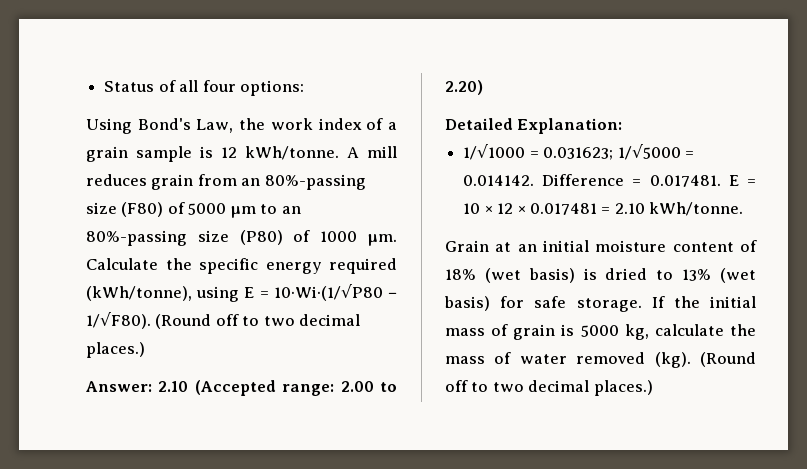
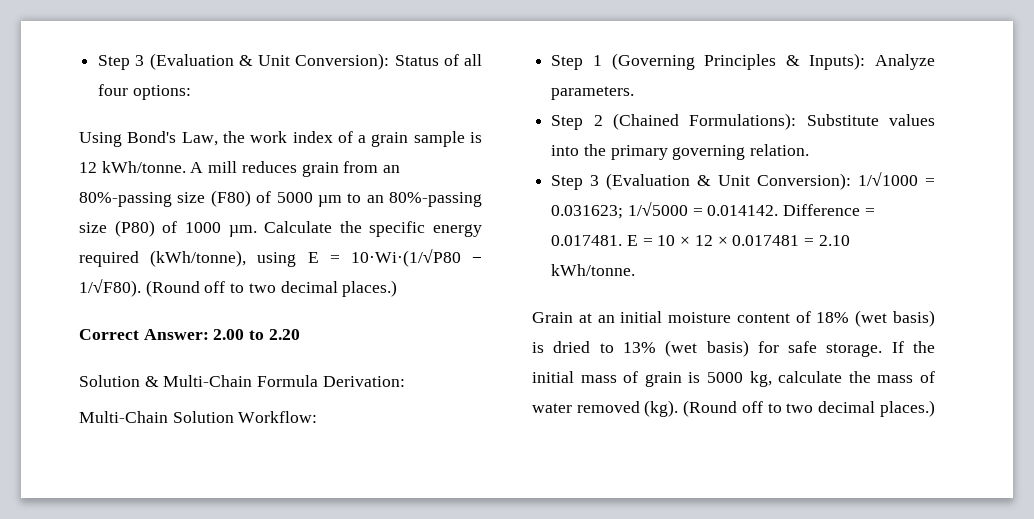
- Status of all four options:
+ Step 3 (Evaluation & Unit Conversion): Status of all four options:
- Answer: 2.10 (Accepted range: 2.00 to 2.20)
- Detailed Explanation:
- 1/√1000 = 0.031623; 1/√5000 = 0.014142. Difference = 0.017481. E = 10 × 12 × 0.017481 = 2.10 kWh/tonne.
+ Correct Answer: 2.00 to 2.20
+ Solution & Multi-Chain Formula Derivation:
+ Multi-Chain Solution Workflow:
+ Step 1 (Governing Principles & Inputs): Analyze parameters.
+ Step 2 (Chained Formulations): Substitute values into the primary governing relation.
+ Step 3 (Evaluation & Unit Conversion): 1/√1000 = 0.031623; 1/√5000 = 0.014142. Difference = 0.017481. E = 10 × 12 × 0.017481 = 2.10 kWh/tonne.

